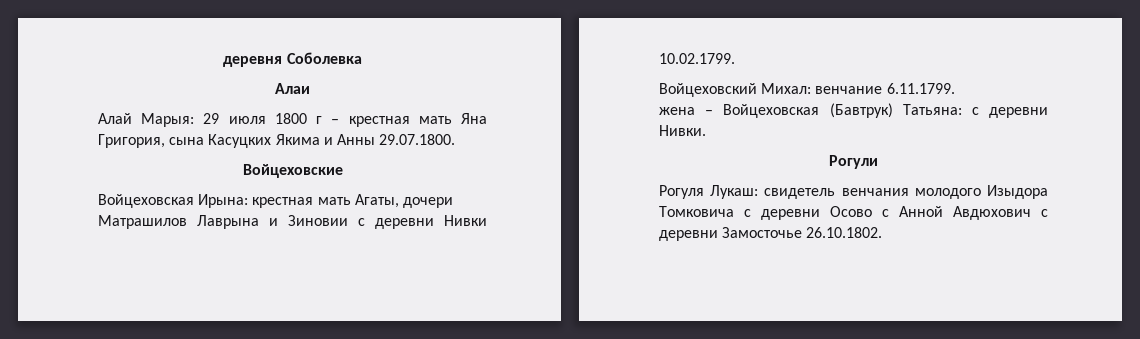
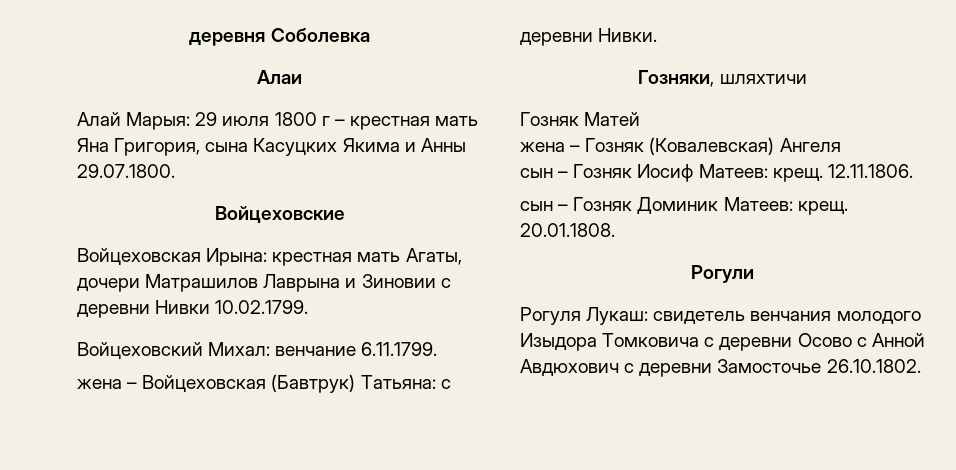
+ Гозняки, шляхтичи
+ Гозняк Матей
+ жена – Гозняк (Ковалевская) Ангеля
+ сын – Гозняк Иосиф Матеев: крещ. 12.11.1806.
+ сын – Гозняк Доминик Матеев: крещ. 20.01.1808.

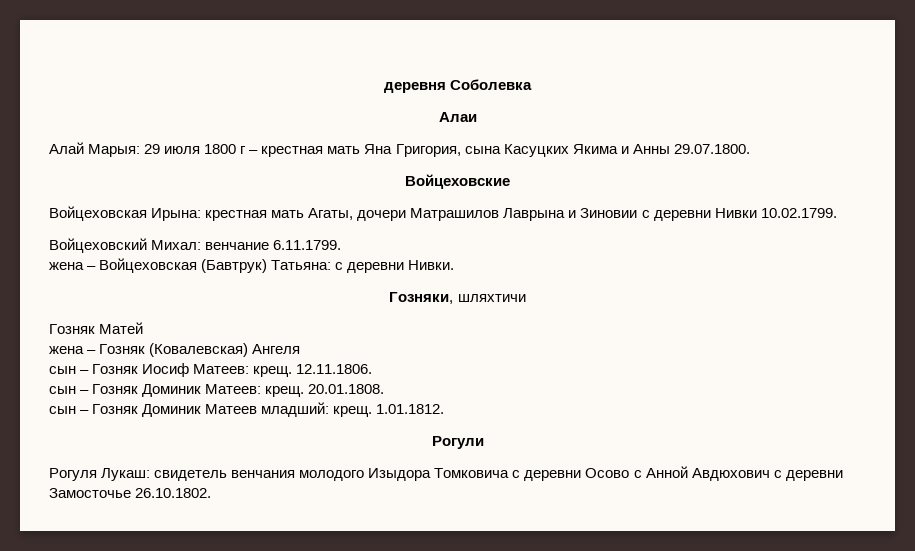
+ сын – Гозняк Доминик Матеев младший: крещ. 1.01.1812.

